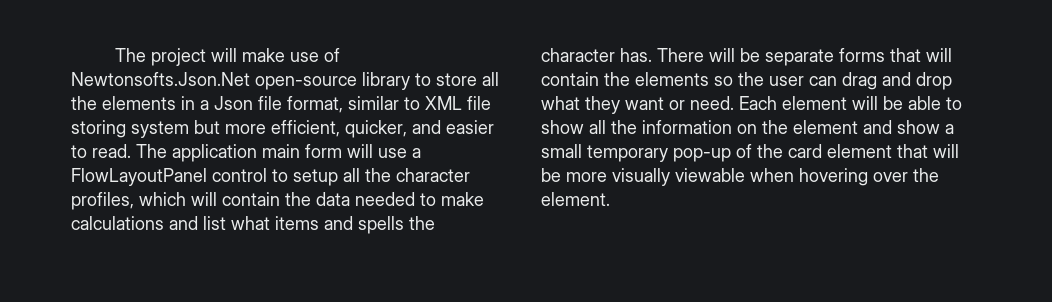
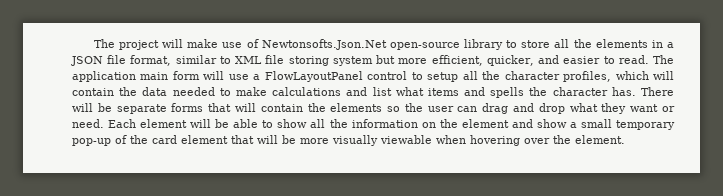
- The project will make use of Newtonsofts.Json.Net open-source library to store all the elements in a Json file format, similar to XML file storing system but more efficient, quicker, and easier to read.
+ The project will make use of Newtonsofts.Json.Net open-source library to store all the elements in a JSON file format, similar to XML file storing system but more efficient, quicker, and easier to read.

